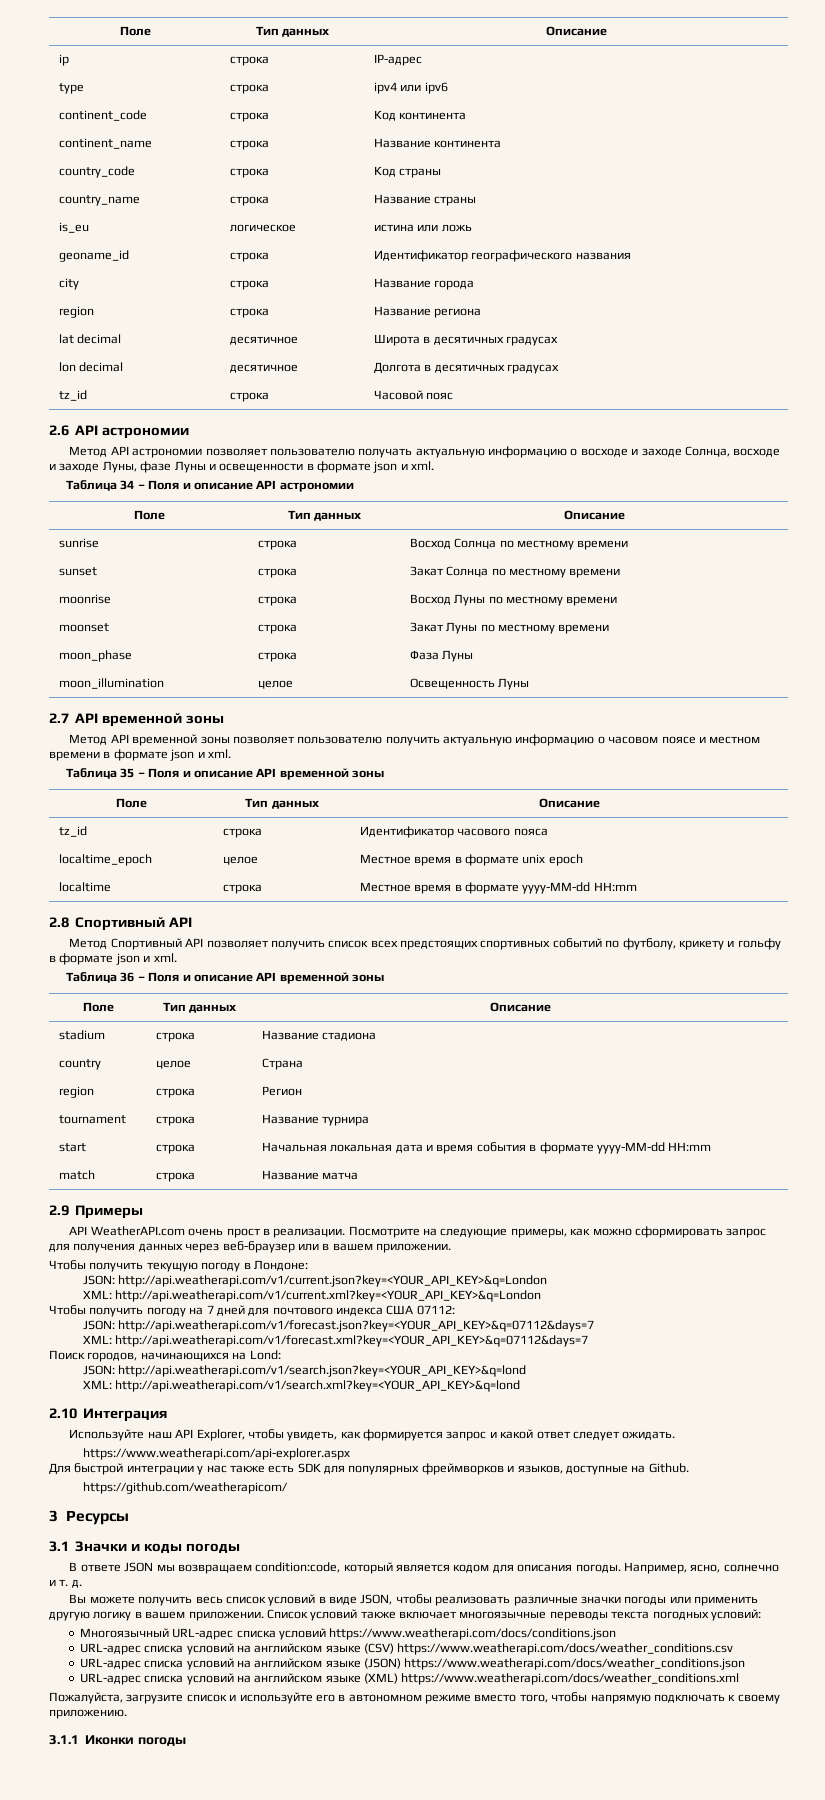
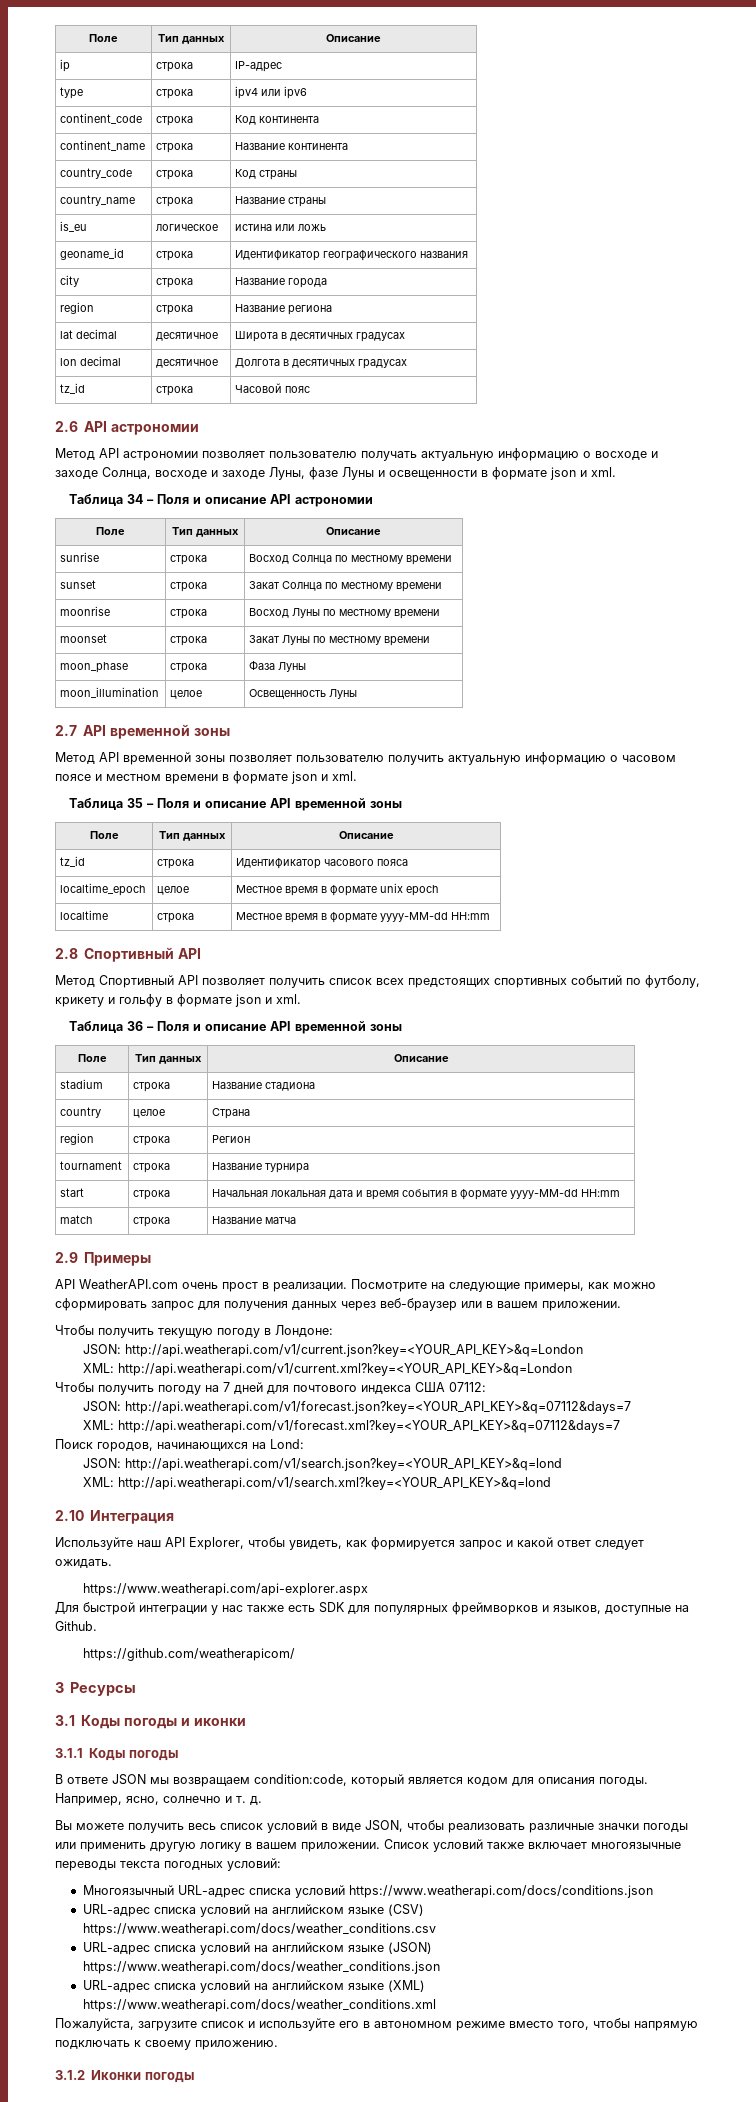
- 3.1 Значки и коды погоды
+ 3.1 Коды погоды и иконки
+ 3.1.1 Коды погоды
- 3.1.1 Иконки погоды
+ 3.1.2 Иконки погоды

